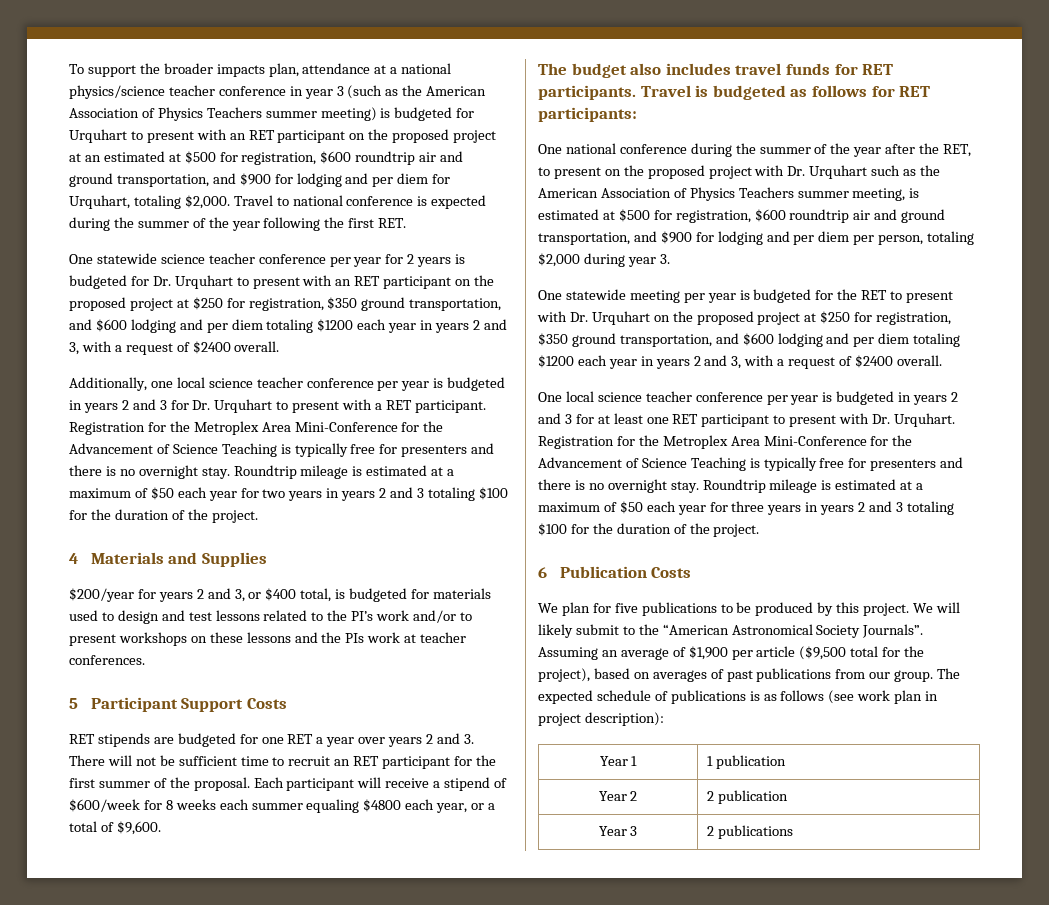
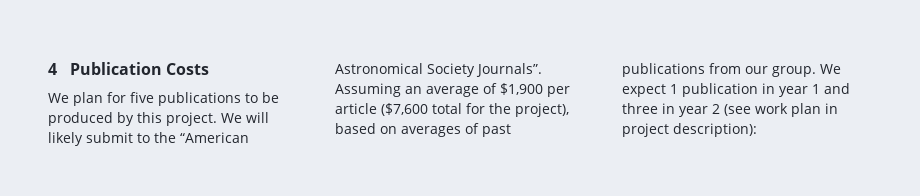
- To support the broader impacts plan, attendance at a national physics/science teacher conference in year 3 (such as the American Association of Physics Teachers summer meeting) is budgeted for Urquhart to present with an RET participant on the proposed project at an estimated at $500 for registration, $600 roundtrip air and ground transportation, and $900 for lodging and per diem for Urquhart, totaling $2,000. Travel to national conference is expected during the summer of the year following the first RET.
- One statewide science teacher conference per year for 2 years is budgeted for Dr. Urquhart to present with an RET participant on the proposed project at $250 for registration, $350 ground transportation, and $600 lodging and per diem totaling $1200 each year in years 2 and 3, with a request of $2400 overall.
- Additionally, one local science teacher conference per year is budgeted in years 2 and 3 for Dr. Urquhart to present with a RET participant. Registration for the Metroplex Area Mini-Conference for the Advancement of Science Teaching is typically free for presenters and there is no overnight stay. Roundtrip mileage is estimated at a maximum of $50 each year for two years in years 2 and 3 totaling $100 for the duration of the project.
- 4 Materials and Supplies
- $200/year for years 2 and 3, or $400 total, is budgeted for materials used to design and test lessons related to the PI’s work and/or to present workshops on these lessons and the PIs work at teacher conferences.
- 5 Participant Support Costs
- RET stipends are budgeted for one RET a year over years 2 and 3. There will not be sufficient time to recruit an RET participant for the first summer of the proposal. Each participant will receive a stipend of $600/week for 8 weeks each summer equaling $4800 each year, or a total of $9,600.
- The budget also includes travel funds for RET participants. Travel is budgeted as follows for RET participants:
- One national conference during the summer of the year after the RET, to present on the proposed project with Dr. Urquhart such as the American Association of Physics Teachers summer meeting, is estimated at $500 for registration, $600 roundtrip air and ground transportation, and $900 for lodging and per diem per person, totaling $2,000 during year 3.
- One statewide meeting per year is budgeted for the RET to present with Dr. Urquhart on the proposed project at $250 for registration, $350 ground transportation, and $600 lodging and per diem totaling $1200 each year in years 2 and 3, with a request of $2400 overall.
- One local science teacher conference per year is budgeted in years 2 and 3 for at least one RET participant to present with Dr. Urquhart. Registration for the Metroplex Area Mini-Conference for the Advancement of Science Teaching is typically free for presenters and there is no overnight stay. Roundtrip mileage is estimated at a maximum of $50 each year for three years in years 2 and 3 totaling $100 for the duration of the project.
- 6 Publication Costs
+ 4 Publication Costs
- Assuming an average of $1,900 per article ($9,500 total for the project), based on averages of past publications from our group.
+ Assuming an average of $1,900 per article ($7,600 total for the project), based on averages of past publications from our group.
- The expected schedule of publications is as follows (see work plan in project description):
+ We expect 1 publication in year 1 and three in year 2 (see work plan in project description):
- Year 1 | 1 publication
- Year 2 | 2 publication
- Year 3 | 2 publications

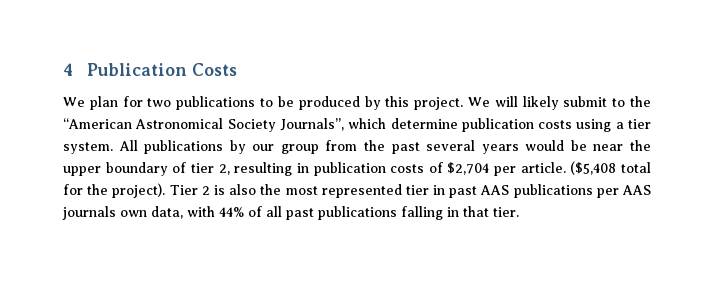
- We plan for five publications to be produced by this project.
+ We plan for two publications to be produced by this project.
- We will likely submit to the “American Astronomical Society Journals”. Assuming an average of $1,900 per article ($7,600 total for the project), based on averages of past publications from our group. We expect 1 publication in year 1 and three in year 2 (see work plan in project description):
+ We will likely submit to the “American Astronomical Society Journals”, which determine publication costs using a tier system. All publications by our group from the past several years would be near the upper boundary of tier 2, resulting in publication costs of $2,704 per article. ($5,408 total for the project). Tier 2 is also the most represented tier in past AAS publications per AAS journals own data, with 44% of all past publications falling in that tier.

